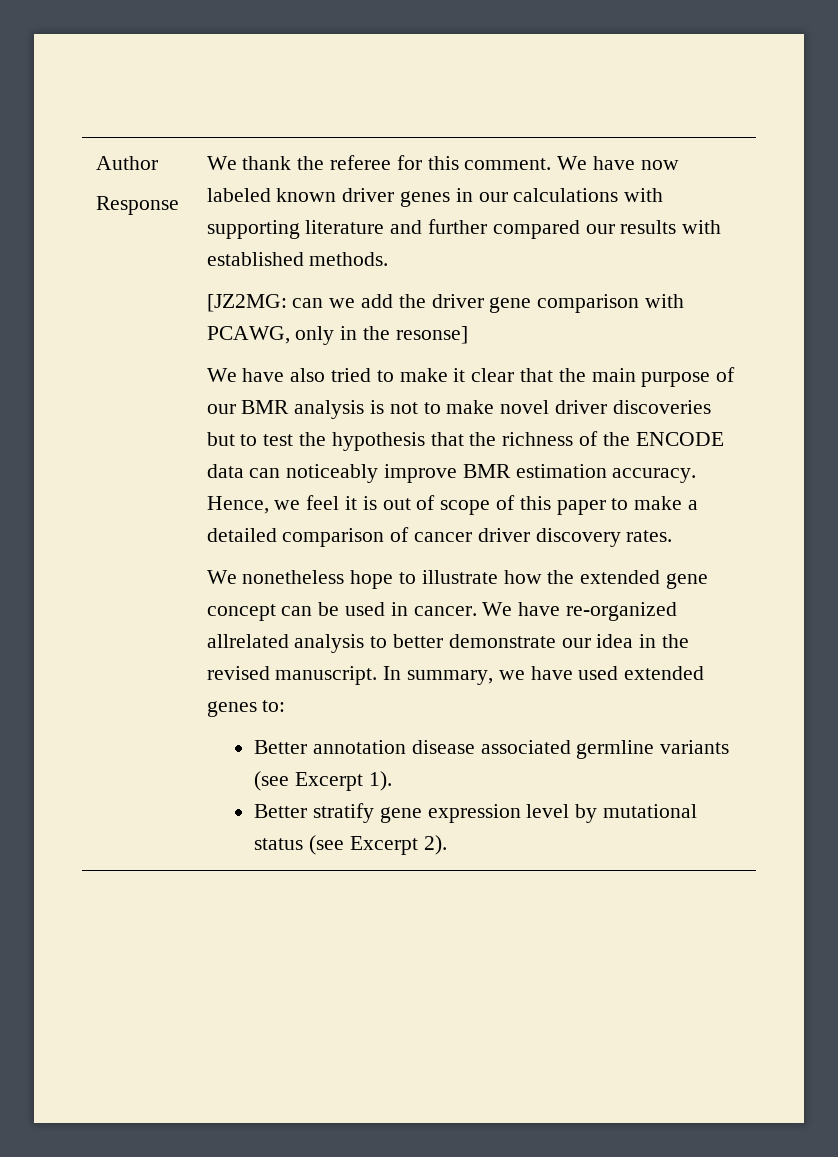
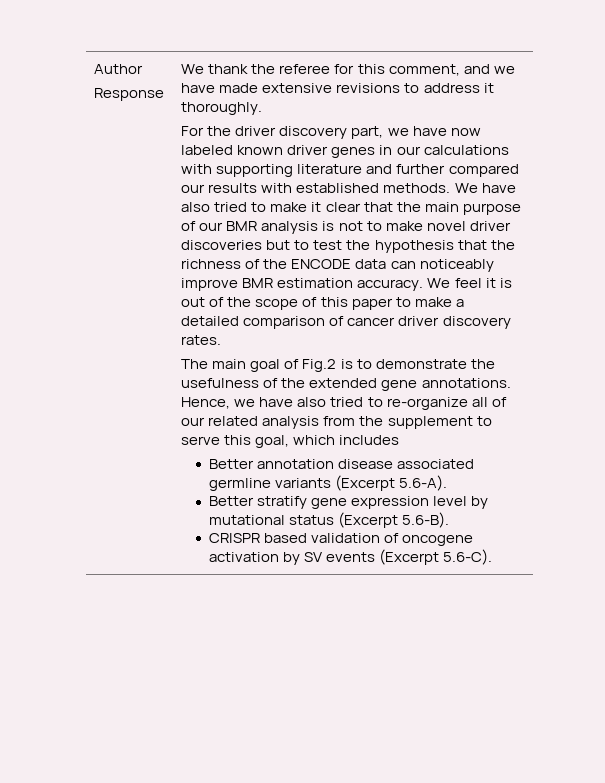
- We thank the referee for this comment. We have now labeled known driver genes in our calculations with supporting literature and further compared our results with established methods.
- [JZ2MG: can we add the driver gene comparison with PCAWG, only in the resonse]
- We have also tried to make it clear that the main purpose of our BMR analysis is not to make novel driver discoveries but to test the hypothesis that the richness of the ENCODE data can noticeably improve BMR estimation accuracy.
+ We thank the referee for this comment, and we have made extensive revisions to address it thoroughly.
+ For the driver discovery part, we have now labeled known driver genes in our calculations with supporting literature and further compared our results with established methods. We have also tried to make it clear that the main purpose of our BMR analysis is not to make novel driver discoveries but to test the hypothesis that the richness of the ENCODE data can noticeably improve BMR estimation accuracy.
- Hence, we feel it is out of scope of this paper to make a detailed comparison of cancer driver discovery rates.
+ We feel it is out of the scope of this paper to make a detailed comparison of cancer driver discovery rates.
- We nonetheless hope to illustrate how the extended gene concept can be used in cancer. We have re-organized allrelated analysis to better demonstrate our idea in the revised manuscript. In summary, we have used extended genes to:
+ The main goal of Fig.2 is to demonstrate the usefulness of the extended gene annotations. Hence, we have also tried to re-organize all of our related analysis from the supplement to serve this goal, which includes
- Better annotation disease associated germline variants (see Excerpt 1).
+ Better annotation disease associated germline variants (Excerpt 5.6-A).
- Better stratify gene expression level by mutational status (see Excerpt 2).
+ Better stratify gene expression level by mutational status (Excerpt 5.6-B).
+ CRISPR based validation of oncogene activation by SV events (Excerpt 5.6-C).

